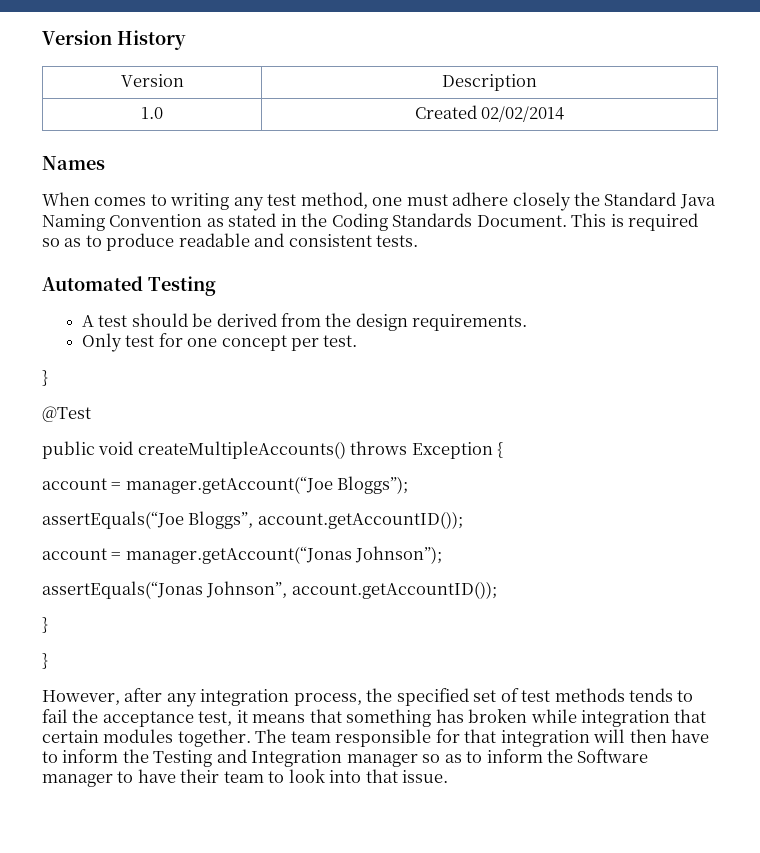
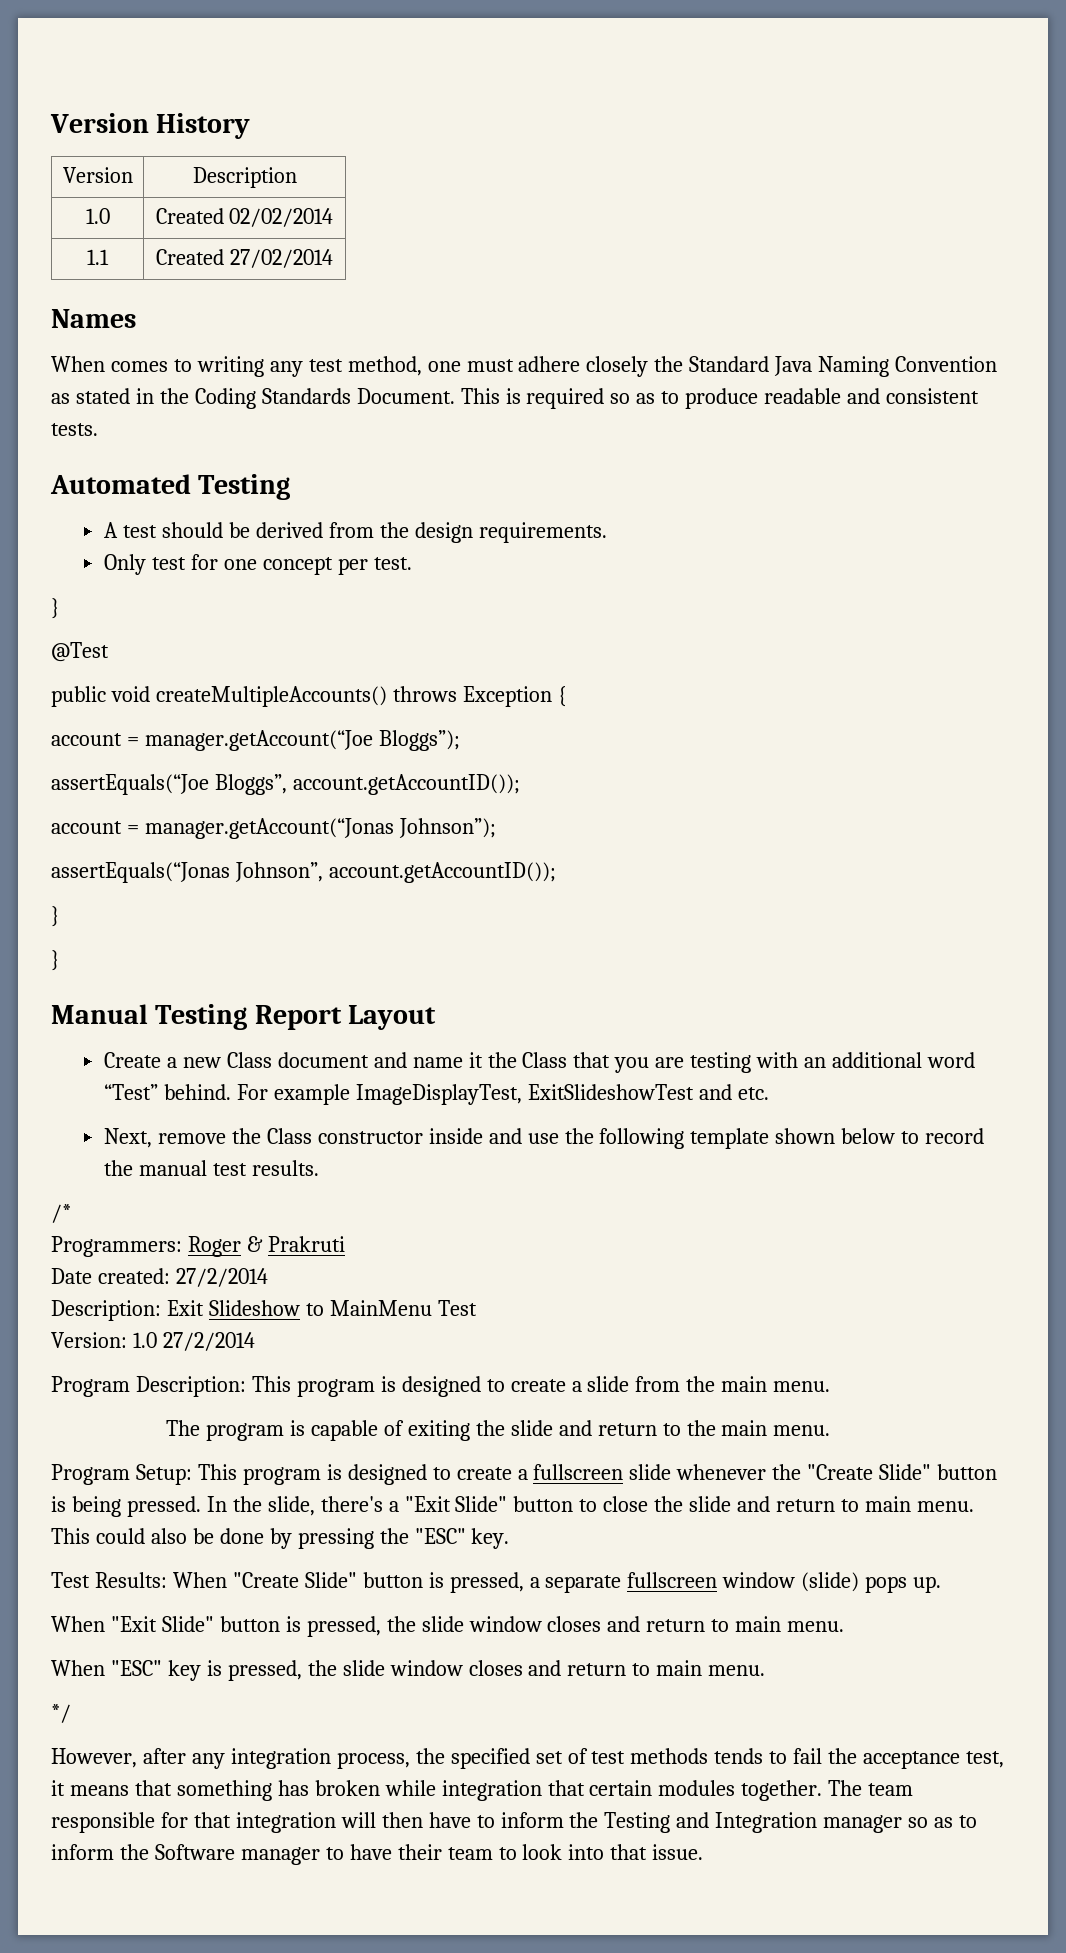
+ 1.1 | Created 27/02/2014
+ Manual Testing Report Layout
+ Create a new Class document and name it the Class that you are testing with an additional word “Test” behind. For example ImageDisplayTest, ExitSlideshowTest and etc.
+ Next, remove the Class constructor inside and use the following template shown below to record the manual test results.
+ /*
+ Programmers: Roger & Prakruti
+ Date created: 27/2/2014
+ Description: Exit Slideshow to MainMenu Test
+ Version: 1.0 27/2/2014
+ Program Description: This program is designed to create a slide from the main menu.
+ The program is capable of exiting the slide and return to the main menu.
+ Program Setup: This program is designed to create a fullscreen slide whenever the "Create Slide" button is being pressed. In the slide, there's a "Exit Slide" button to close the slide and return to main menu. This could also be done by pressing the "ESC" key.
+ Test Results: When "Create Slide" button is pressed, a separate fullscreen window (slide) pops up.
+ When "Exit Slide" button is pressed, the slide window closes and return to main menu.
+ When "ESC" key is pressed, the slide window closes and return to main menu.
+ */

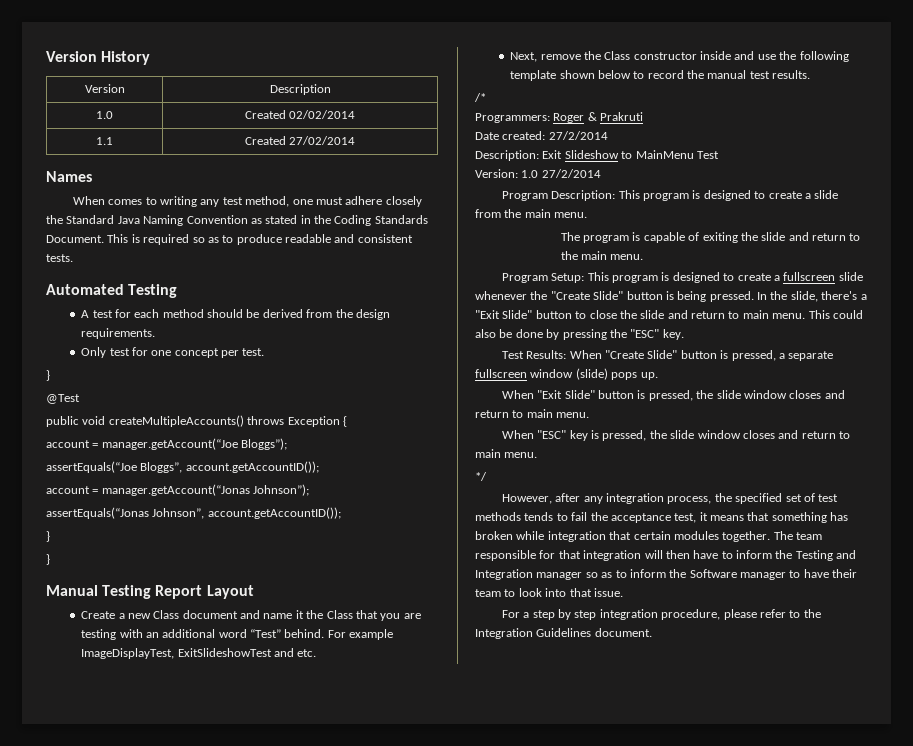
- A test should be derived from the design requirements.
+ A test for each method should be derived from the design requirements.
+ For a step by step integration procedure, please refer to the Integration Guidelines document.

